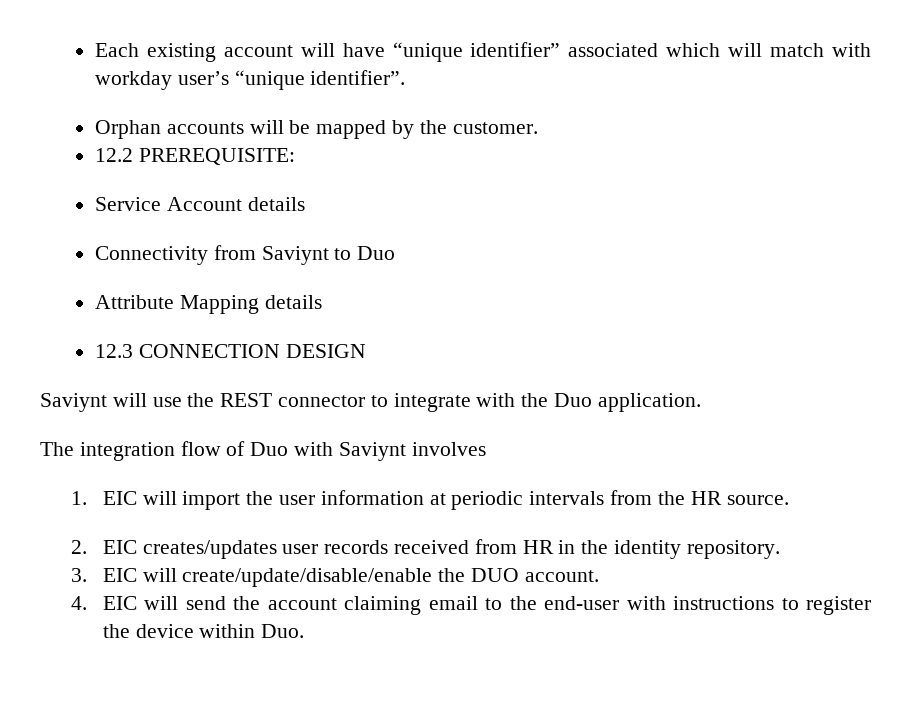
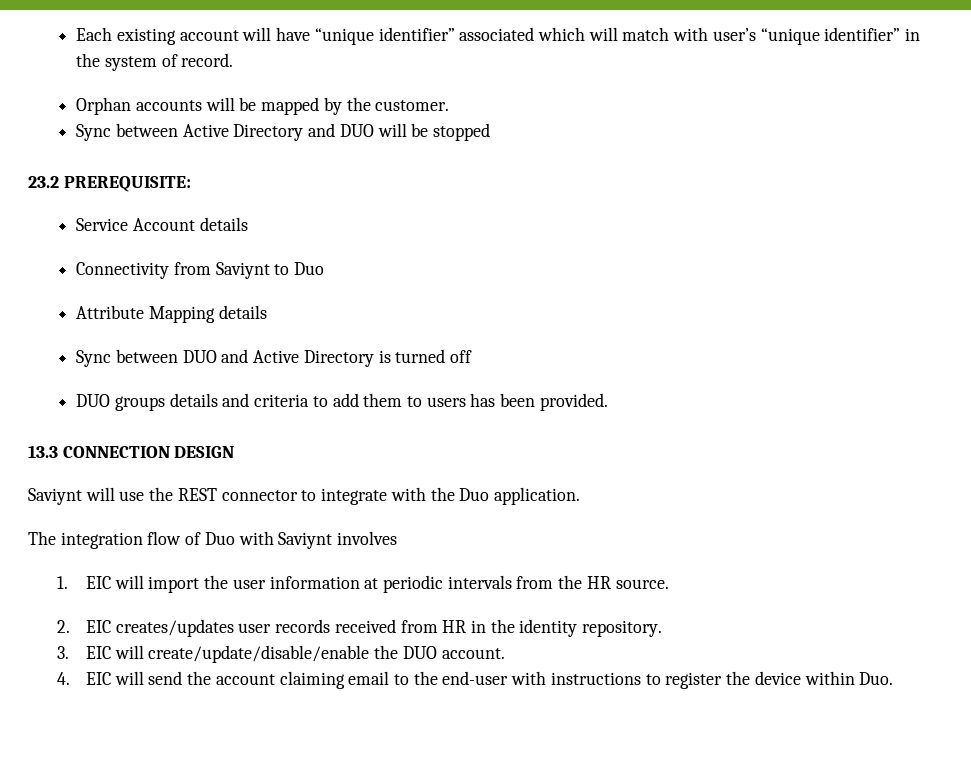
- Each existing account will have “unique identifier” associated which will match with workday user’s “unique identifier”.
+ Each existing account will have “unique identifier” associated which will match with user’s “unique identifier” in the system of record.
- 12.2 PREREQUISITE:
+ Sync between Active Directory and DUO will be stopped
+ 23.2 PREREQUISITE:
- 12.3 CONNECTION DESIGN
+ Sync between DUO and Active Directory is turned off
+ DUO groups details and criteria to add them to users has been provided.
+ 13.3 CONNECTION DESIGN

